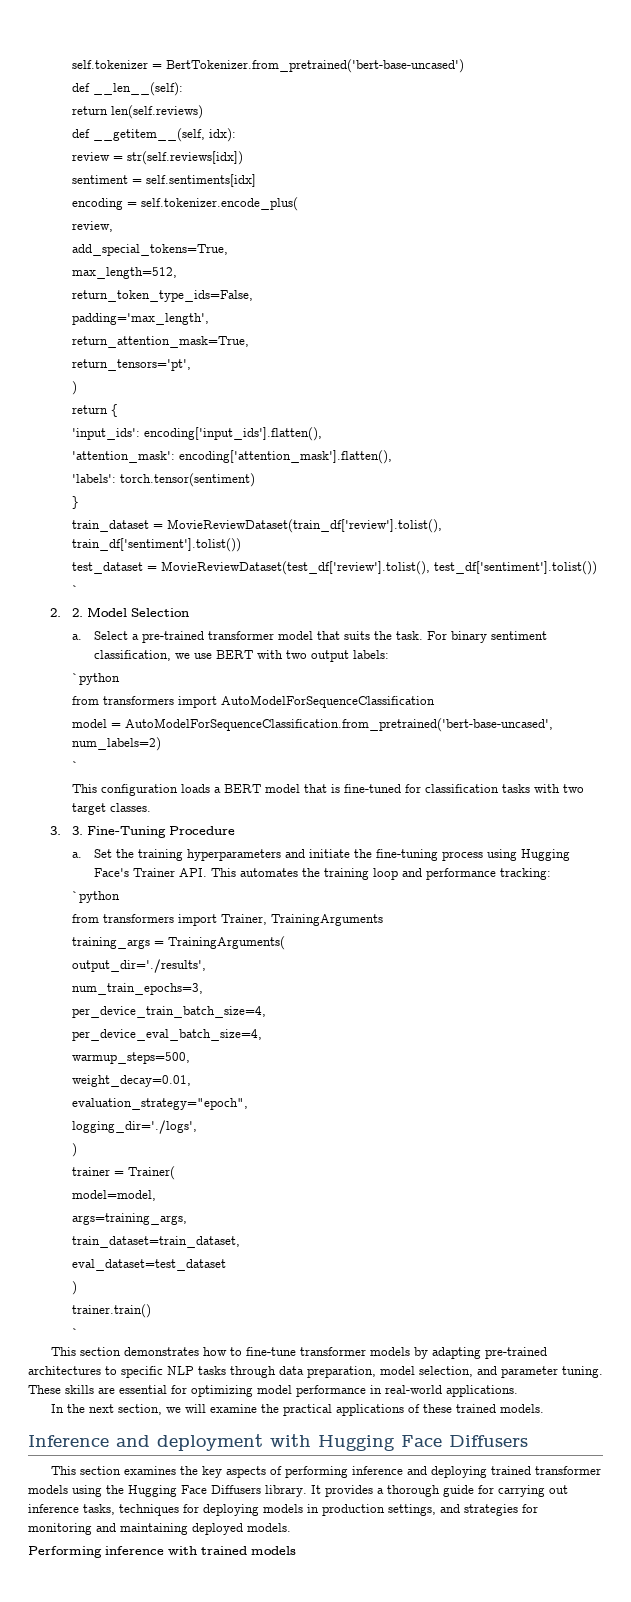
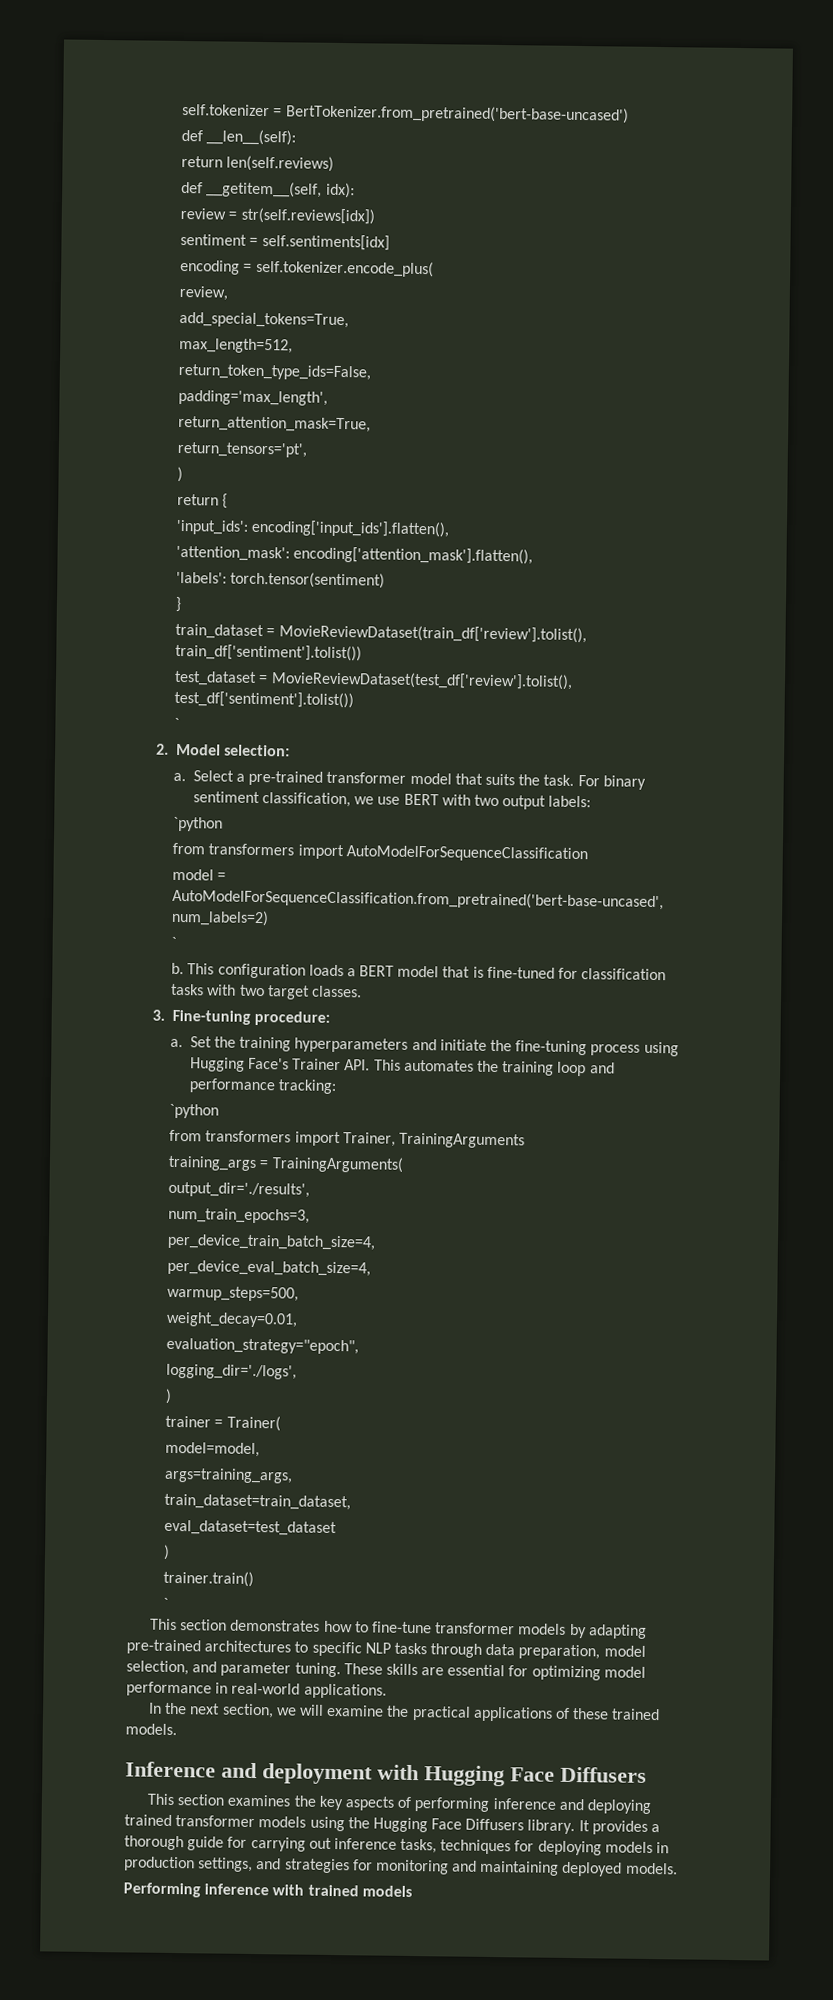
- 2. 2. Model Selection
+ 2. Model selection:
+ b.
- 3. 3. Fine-Tuning Procedure
+ 3. Fine-tuning procedure:

